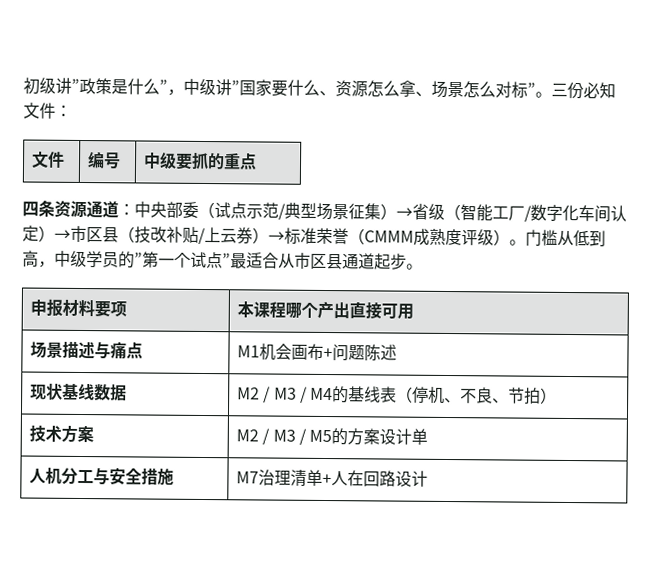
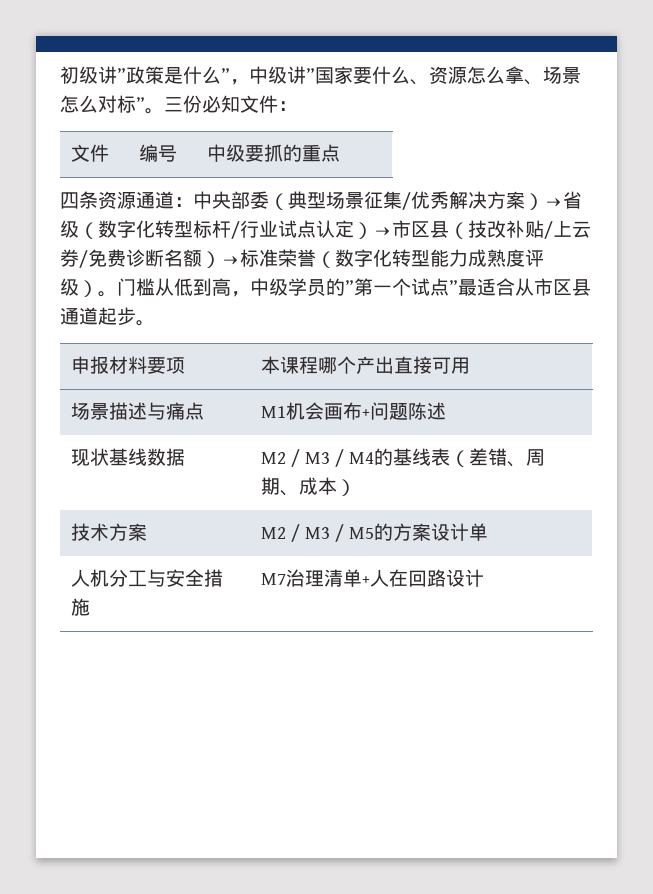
- 四条资源通道：中央部委（试点示范/典型场景征集）→省级（智能工厂/数字化车间认定）→市区县（技改补贴/上云券）→标准荣誉（CMMM成熟度评级）。
+ 四条资源通道：中央部委（典型场景征集/优秀解决方案）→省级（数字化转型标杆/行业试点认定）→市区县（技改补贴/上云券/免费诊断名额）→标准荣誉（数字化转型能力成熟度评级）。
- 现状基线数据 | M2 / M3 / M4的基线表（停机、不良、节拍）
+ 现状基线数据 | M2 / M3 / M4的基线表（差错、周期、成本）

